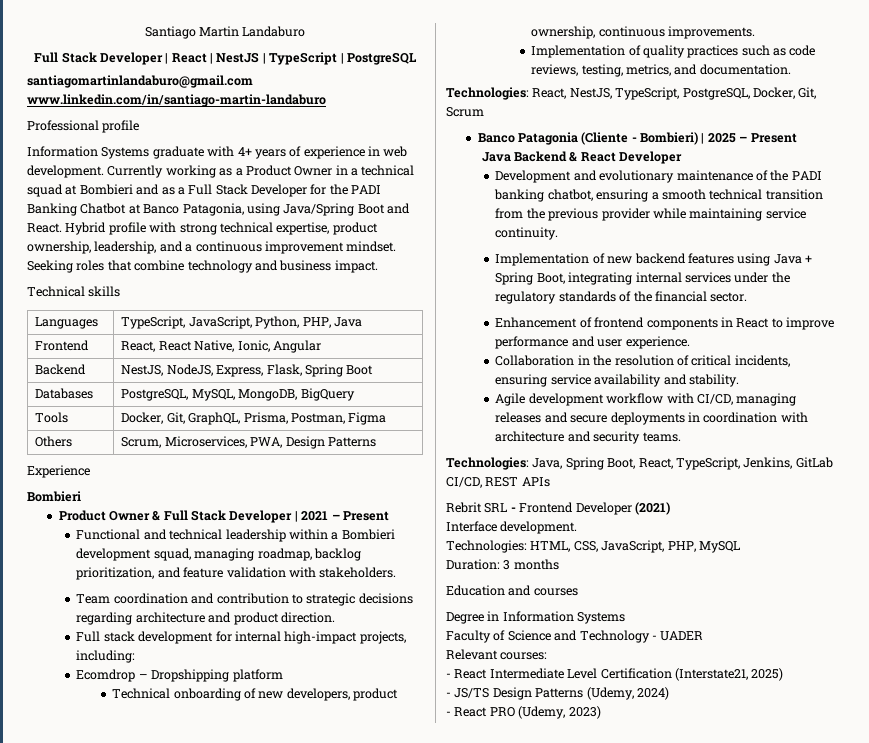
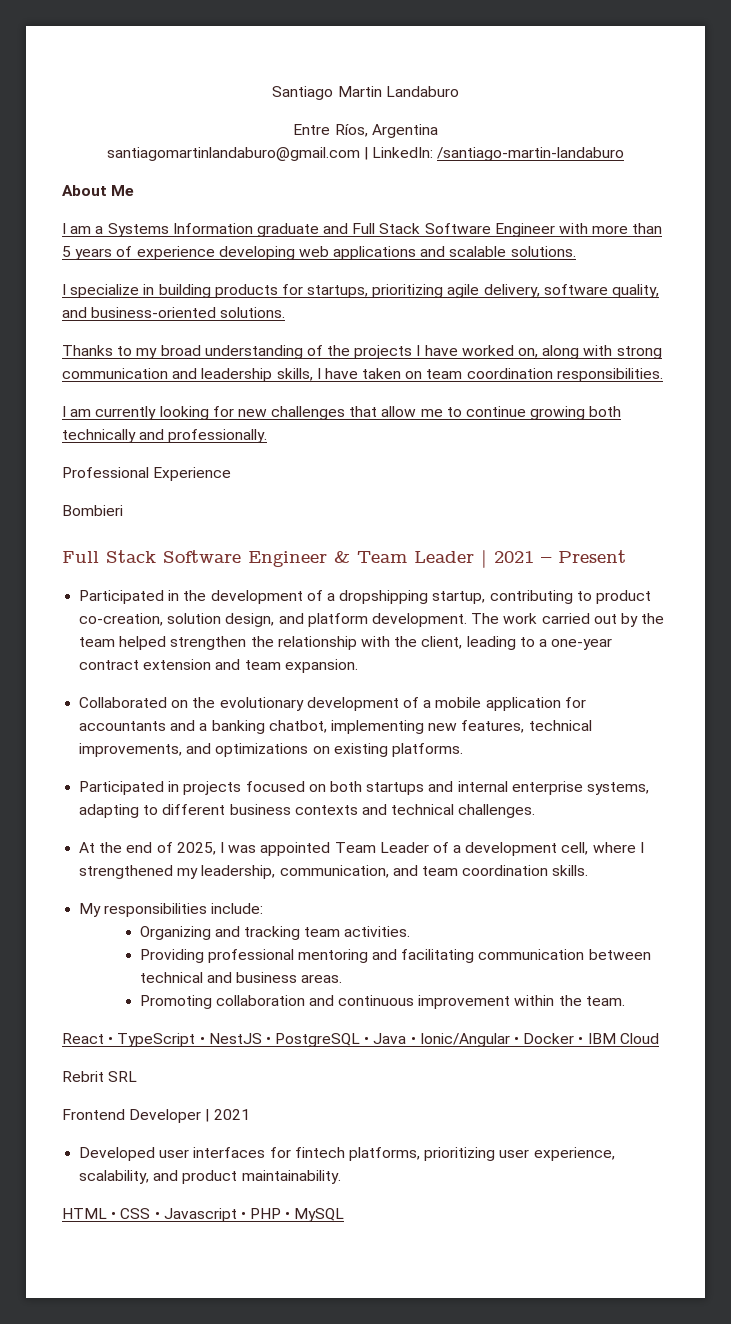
- Full Stack Developer | React | NestJS | TypeScript | PostgreSQL
- santiagomartinlandaburo@gmail.com www.linkedin.com/in/santiago-martin-landaburo
- Professional profile
- Information Systems graduate with 4+ years of experience in web development. Currently working as a Product Owner in a technical squad at Bombieri and as a Full Stack Developer for the PADI Banking Chatbot at Banco Patagonia, using Java/Spring Boot and React. Hybrid profile with strong technical expertise, product ownership, leadership, and a continuous improvement mindset. Seeking roles that combine technology and business impact.
- Technical skills
- Languages | TypeScript, JavaScript, Python, PHP, Java
- Frontend | React, React Native, Ionic, Angular
- Backend | NestJS, NodeJS, Express, Flask, Spring Boot
- Databases | PostgreSQL, MySQL, MongoDB, BigQuery
- Tools | Docker, Git, GraphQL, Prisma, Postman, Figma
- Others | Scrum, Microservices, PWA, Design Patterns
- Experience
+ Entre Ríos, Argentina
+ santiagomartinlandaburo@gmail.com | LinkedIn: /santiago-martin-landaburo
+ About Me
+ I am a Systems Information graduate and Full Stack Software Engineer with more than 5 years of experience developing web applications and scalable solutions.
+ I specialize in building products for startups, prioritizing agile delivery, software quality, and business-oriented solutions.
+ Thanks to my broad understanding of the projects I have worked on, along with strong communication and leadership skills, I have taken on team coordination responsibilities.
+ I am currently looking for new challenges that allow me to continue growing both technically and professionally.
+ Professional Experience
  Bombieri
- Product Owner & Full Stack Developer | 2021 – Present
- Functional and technical leadership within a Bombieri development squad, managing roadmap, backlog prioritization, and feature validation with stakeholders.
- Team coordination and contribution to strategic decisions regarding architecture and product direction.
- Full stack development for internal high-impact projects, including:
- Ecomdrop – Dropshipping platform
- Technical onboarding of new developers, product ownership, continuous improvements.
- Implementation of quality practices such as code reviews, testing, metrics, and documentation.
- Technologies: React, NestJS, TypeScript, PostgreSQL, Docker, Git, Scrum
- Banco Patagonia (Cliente - Bombieri) | 2025 – Present
- Java Backend & React Developer
- Development and evolutionary maintenance of the PADI banking chatbot, ensuring a smooth technical transition from the previous provider while maintaining service continuity.
- Implementation of new backend features using Java + Spring Boot, integrating internal services under the regulatory standards of the financial sector.
- Enhancement of frontend components in React to improve performance and user experience.
- Collaboration in the resolution of critical incidents, ensuring service availability and stability.
- Agile development workflow with CI/CD, managing releases and secure deployments in coordination with architecture and security teams.
- Technologies: Java, Spring Boot, React, TypeScript, Jenkins, GitLab CI/CD, REST APIs
+ Full Stack Software Engineer & Team Leader | 2021 – Present
+ Participated in the development of a dropshipping startup, contributing to product co-creation, solution design, and platform development. The work carried out by the team helped strengthen the relationship with the client, leading to a one-year contract extension and team expansion.
+ Collaborated on the evolutionary development of a mobile application for accountants and a banking chatbot, implementing new features, technical improvements, and optimizations on existing platforms.
+ Participated in projects focused on both startups and internal enterprise systems, adapting to different business contexts and technical challenges.
+ At the end of 2025, I was appointed Team Leader of a development cell, where I strengthened my leadership, communication, and team coordination skills.
+ My responsibilities include:
+ Organizing and tracking team activities.
+ Providing professional mentoring and facilitating communication between technical and business areas.
+ Promoting collaboration and continuous improvement within the team.
+ React • TypeScript • NestJS • PostgreSQL • Java • Ionic/Angular • Docker • IBM Cloud
- Rebrit SRL - Frontend Developer (2021)
- Interface development.
- Technologies: HTML, CSS, JavaScript, PHP, MySQL
- Duration: 3 months
- Education and courses
- Degree in Information Systems
- Faculty of Science and Technology - UADER
- Relevant courses:
- - React Intermediate Level Certification (Interstate21, 2025)
- - JS/TS Design Patterns (Udemy, 2024)
- - React PRO (Udemy, 2023)
+ Rebrit SRL
+ Frontend Developer | 2021
+ Developed user interfaces for fintech platforms, prioritizing user experience, scalability, and product maintainability.
+ HTML • CSS • Javascript • PHP • MySQL

